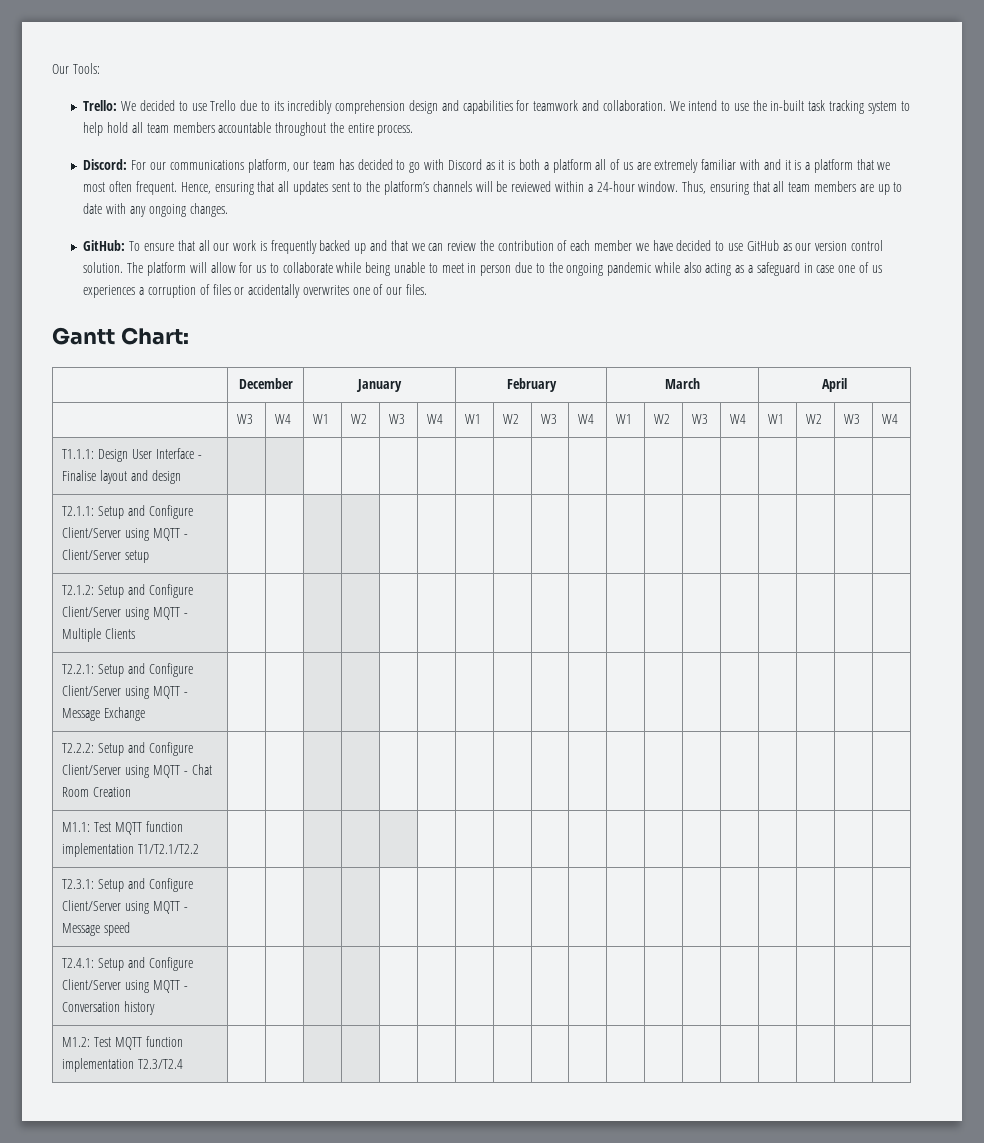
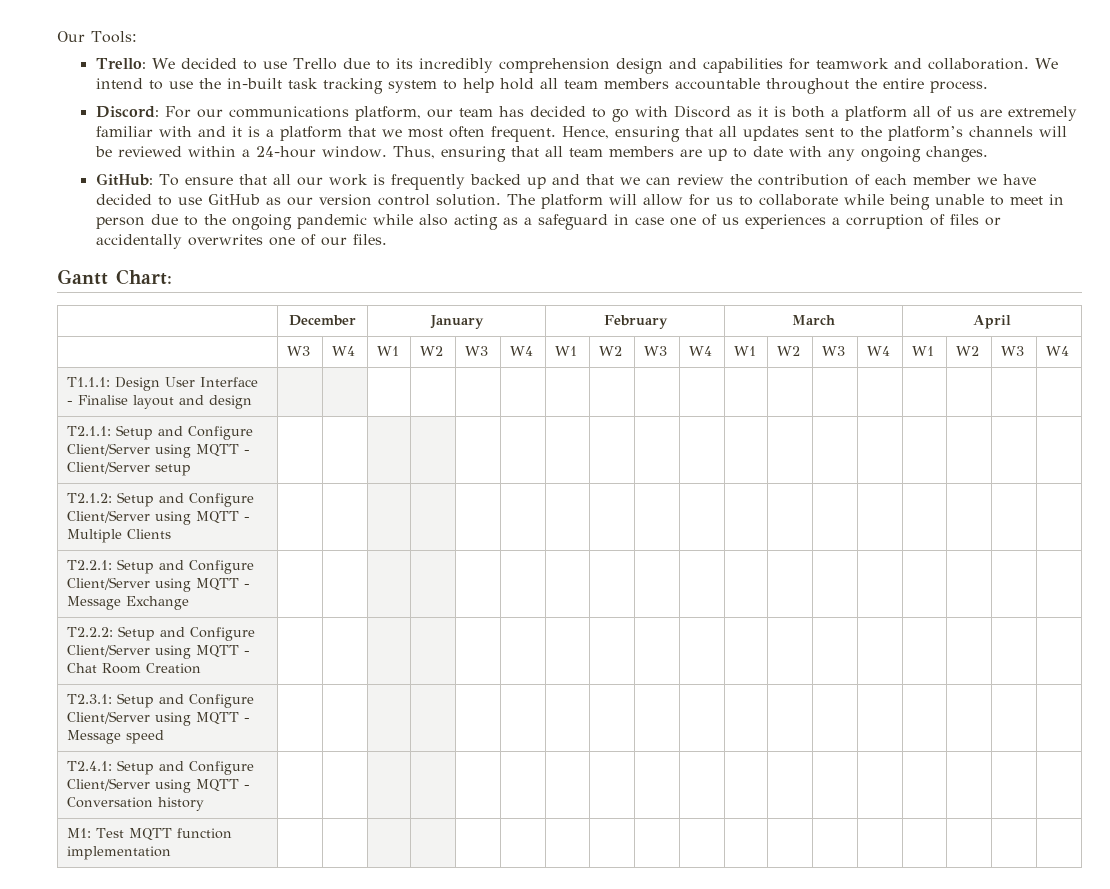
- M1.1: Test MQTT function implementation T1/T2.1/T2.2 | | | | | | | | | | | | | | | | | |
- M1.2: Test MQTT function implementation T2.3/T2.4 | | | | | | | | | | | | | | | | | |
+ M1: Test MQTT function implementation | | | | | | | | | | | | | | | | | |

